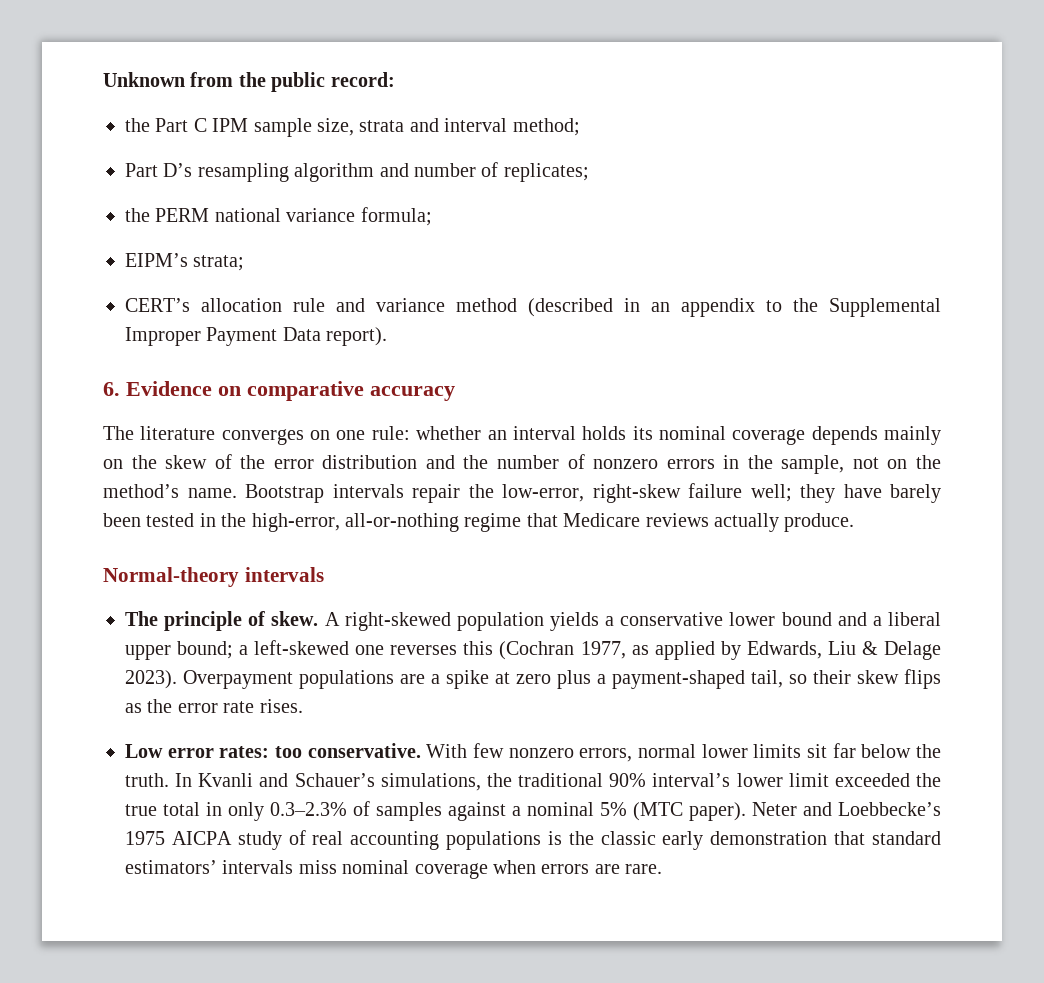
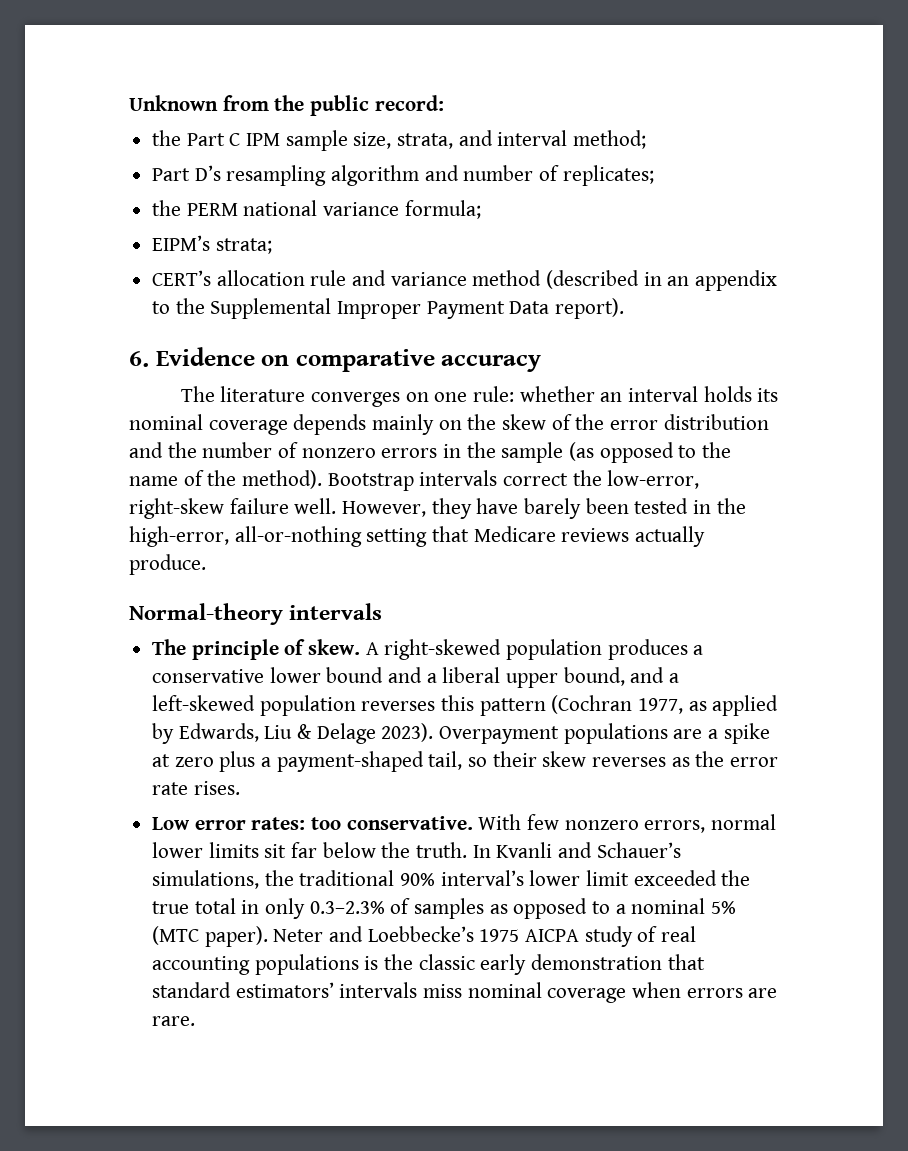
- the Part C IPM sample size, strata and interval method;
+ the Part C IPM sample size, strata, and interval method;
- The literature converges on one rule: whether an interval holds its nominal coverage depends mainly on the skew of the error distribution and the number of nonzero errors in the sample, not on the method’s name.
+ The literature converges on one rule: whether an interval holds its nominal coverage depends mainly on the skew of the error distribution and the number of nonzero errors in the sample (as opposed to the name of the method).
- Bootstrap intervals repair the low-error, right-skew failure well; they have barely been tested in the high-error, all-or-nothing regime that Medicare reviews actually produce.
+ Bootstrap intervals correct the low-error, right-skew failure well. However, they have barely been tested in the high-error, all-or-nothing setting that Medicare reviews actually produce.
- A right-skewed population yields a conservative lower bound and a liberal upper bound; a left-skewed one reverses this (Cochran 1977, as applied by Edwards, Liu & Delage 2023).
+ A right-skewed population produces a conservative lower bound and a liberal upper bound, and a left-skewed population reverses this pattern (Cochran 1977, as applied by Edwards, Liu & Delage 2023).
- Overpayment populations are a spike at zero plus a payment-shaped tail, so their skew flips as the error rate rises.
+ Overpayment populations are a spike at zero plus a payment-shaped tail, so their skew reverses as the error rate rises.
- In Kvanli and Schauer’s simulations, the traditional 90% interval’s lower limit exceeded the true total in only 0.3–2.3% of samples against a nominal 5% (MTC paper).
+ In Kvanli and Schauer’s simulations, the traditional 90% interval’s lower limit exceeded the true total in only 0.3–2.3% of samples as opposed to a nominal 5% (MTC paper).

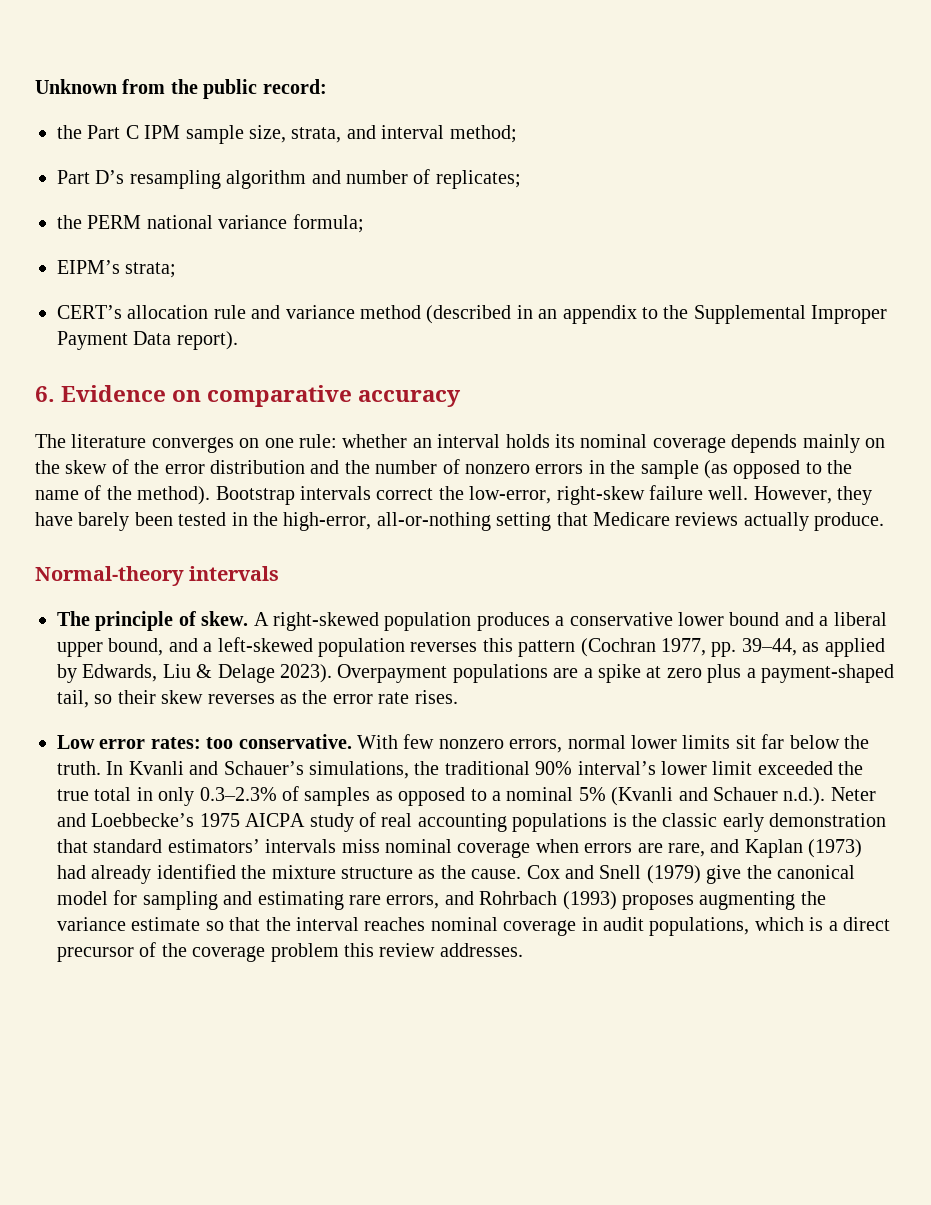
- A right-skewed population produces a conservative lower bound and a liberal upper bound, and a left-skewed population reverses this pattern (Cochran 1977, as applied by Edwards, Liu & Delage 2023).
+ A right-skewed population produces a conservative lower bound and a liberal upper bound, and a left-skewed population reverses this pattern (Cochran 1977, pp. 39–44, as applied by Edwards, Liu & Delage 2023).
- In Kvanli and Schauer’s simulations, the traditional 90% interval’s lower limit exceeded the true total in only 0.3–2.3% of samples as opposed to a nominal 5% (MTC paper). Neter and Loebbecke’s 1975 AICPA study of real accounting populations is the classic early demonstration that standard estimators’ intervals miss nominal coverage when errors are rare.
+ In Kvanli and Schauer’s simulations, the traditional 90% interval’s lower limit exceeded the true total in only 0.3–2.3% of samples as opposed to a nominal 5% (Kvanli and Schauer n.d.). Neter and Loebbecke’s 1975 AICPA study of real accounting populations is the classic early demonstration that standard estimators’ intervals miss nominal coverage when errors are rare, and Kaplan (1973) had already identified the mixture structure as the cause. Cox and Snell (1979) give the canonical model for sampling and estimating rare errors, and Rohrbach (1993) proposes augmenting the variance estimate so that the interval reaches nominal coverage in audit populations, which is a direct precursor of the coverage problem this review addresses.

